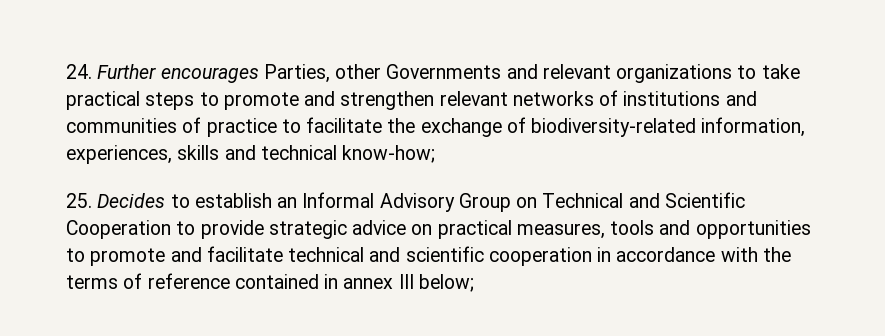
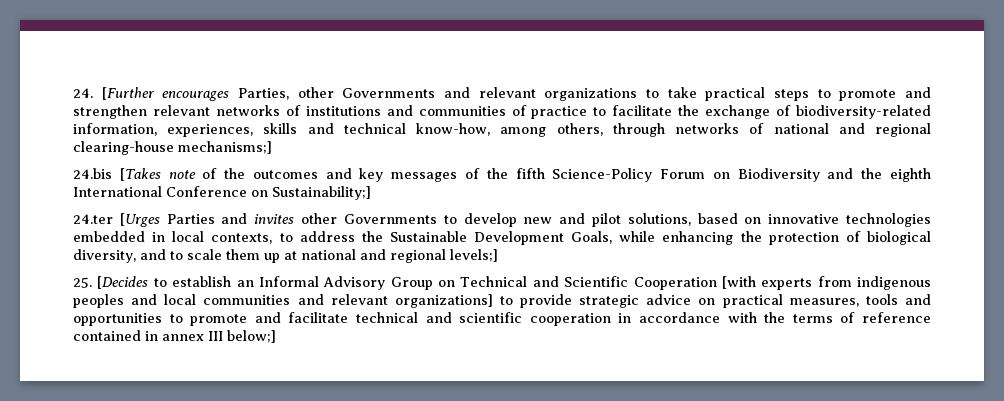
- 24. Further encourages Parties, other Governments and relevant organizations to take practical steps to promote and strengthen relevant networks of institutions and communities of practice to facilitate the exchange of biodiversity-related information, experiences, skills and technical know-how;
+ 24. [Further encourages Parties, other Governments and relevant organizations to take practical steps to promote and strengthen relevant networks of institutions and communities of practice to facilitate the exchange of biodiversity-related information, experiences, skills and technical know-how, among others, through networks of national and regional clearing-house mechanisms;]
+ 24.bis [Takes note of the outcomes and key messages of the fifth Science-Policy Forum on Biodiversity and the eighth International Conference on Sustainability;]
+ 24.ter [Urges Parties and invites other Governments to develop new and pilot solutions, based on innovative technologies embedded in local contexts, to address the Sustainable Development Goals, while enhancing the protection of biological diversity, and to scale them up at national and regional levels;]
- 25. Decides to establish an Informal Advisory Group on Technical and Scientific Cooperation to provide strategic advice on practical measures, tools and opportunities to promote and facilitate technical and scientific cooperation in accordance with the terms of reference contained in annex III below;
+ 25. [Decides to establish an Informal Advisory Group on Technical and Scientific Cooperation [with experts from indigenous peoples and local communities and relevant organizations] to provide strategic advice on practical measures, tools and opportunities to promote and facilitate technical and scientific cooperation in accordance with the terms of reference contained in annex III below;]

